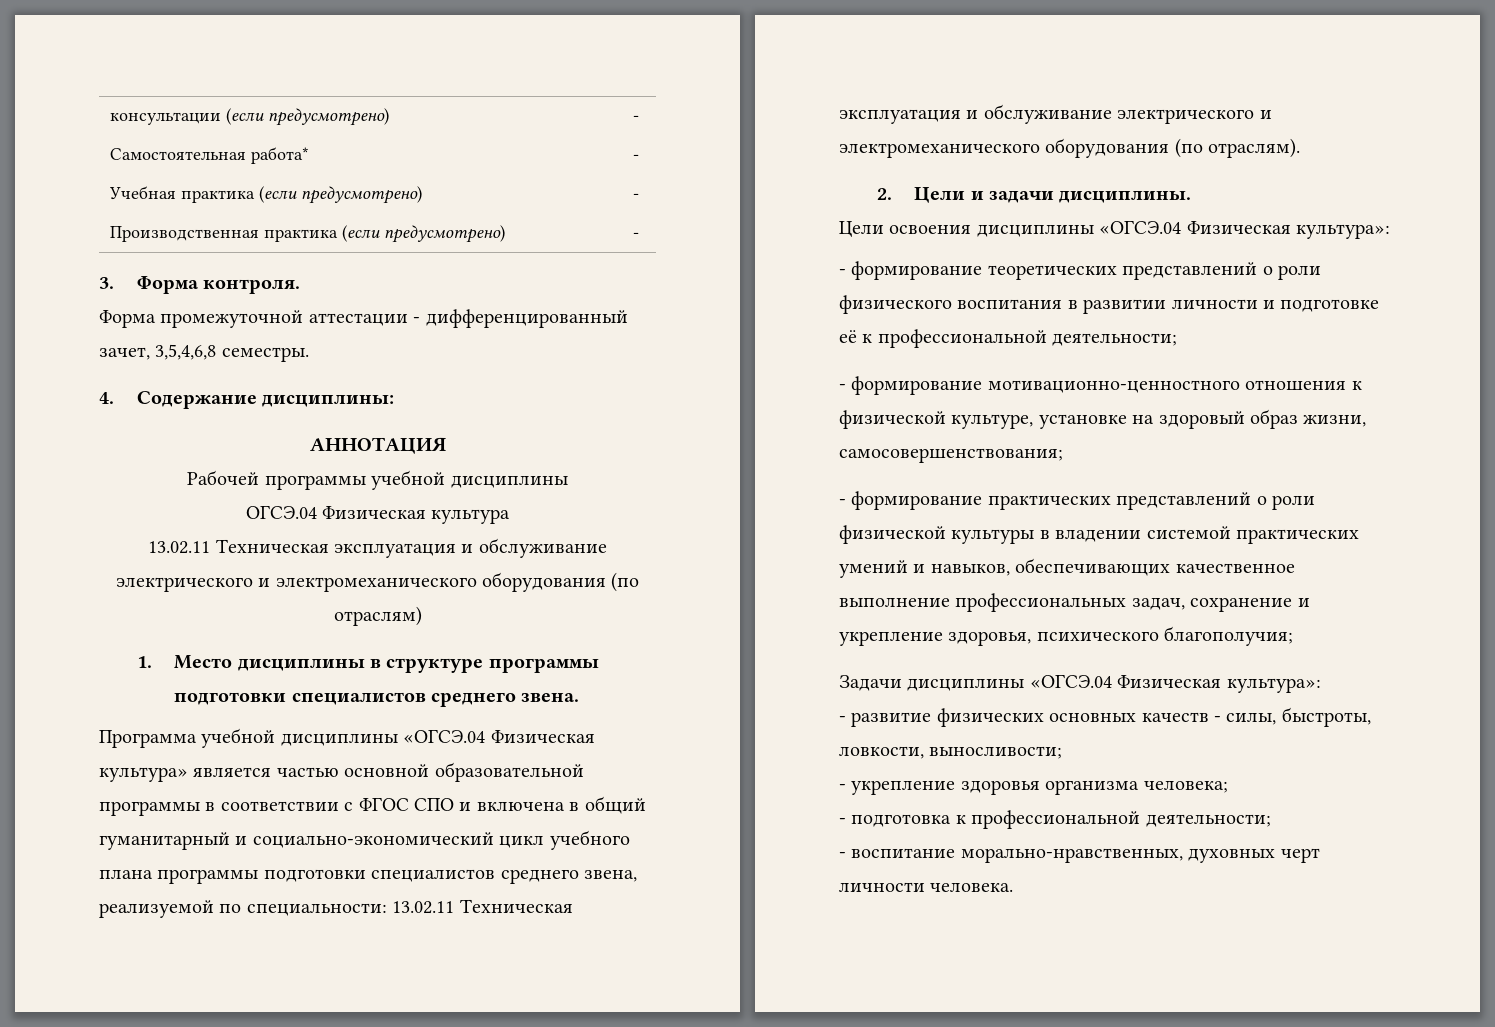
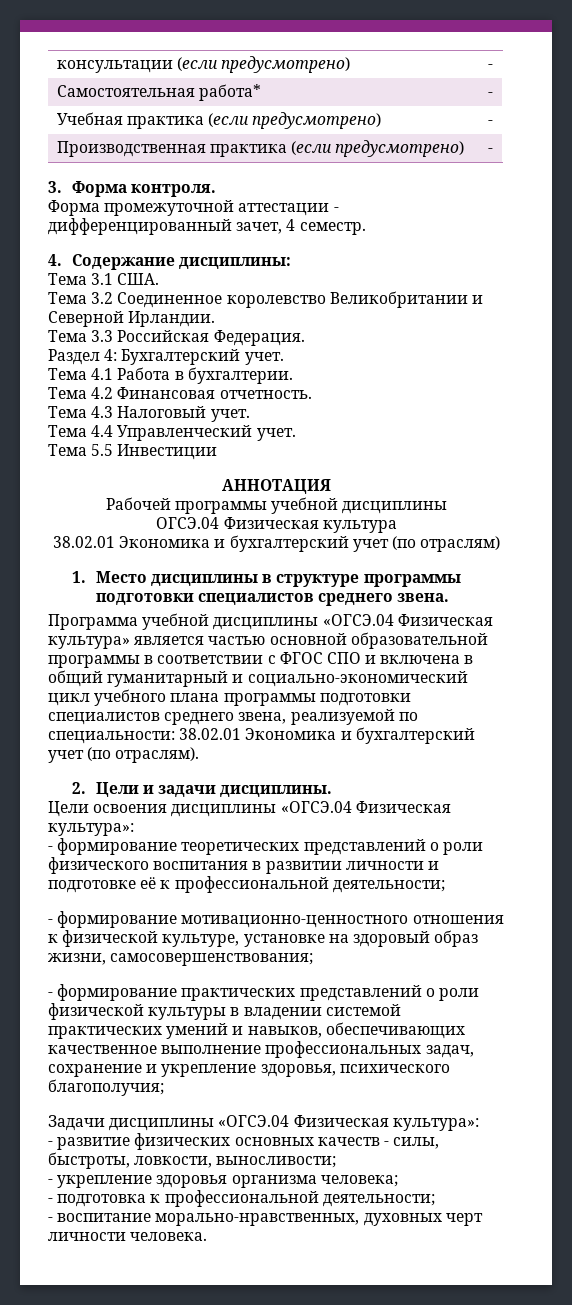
- Форма промежуточной аттестации - дифференцированный зачет, 3,5,4,6,8 семестры.
+ Форма промежуточной аттестации - дифференцированный зачет, 4 семестр.
+ Тема 3.1 США.
+ Тема 3.2 Соединенное королевство Великобритании и Северной Ирландии.
+ Тема 3.3 Российская Федерация.
+ Раздел 4: Бухгалтерский учет.
+ Тема 4.1 Работа в бухгалтерии.
+ Тема 4.2 Финансовая отчетность.
+ Тема 4.3 Налоговый учет.
+ Тема 4.4 Управленческий учет.
+ Тема 5.5 Инвестиции
- 13.02.11 Техническая эксплуатация и обслуживание электрического и электромеханического оборудования (по отраслям)
+ 38.02.01 Экономика и бухгалтерский учет (по отраслям)
- Программа учебной дисциплины «ОГСЭ.04 Физическая культура» является частью основной образовательной программы в соответствии с ФГОС СПО и включена в общий гуманитарный и социально-экономический цикл учебного плана программы подготовки специалистов среднего звена, реализуемой по специальности: 13.02.11 Техническая эксплуатация и обслуживание электрического и электромеханического оборудования (по отраслям).
+ Программа учебной дисциплины «ОГСЭ.04 Физическая культура» является частью основной образовательной программы в соответствии с ФГОС СПО и включена в общий гуманитарный и социально-экономический цикл учебного плана программы подготовки специалистов среднего звена, реализуемой по специальности: 38.02.01 Экономика и бухгалтерский учет (по отраслям).

